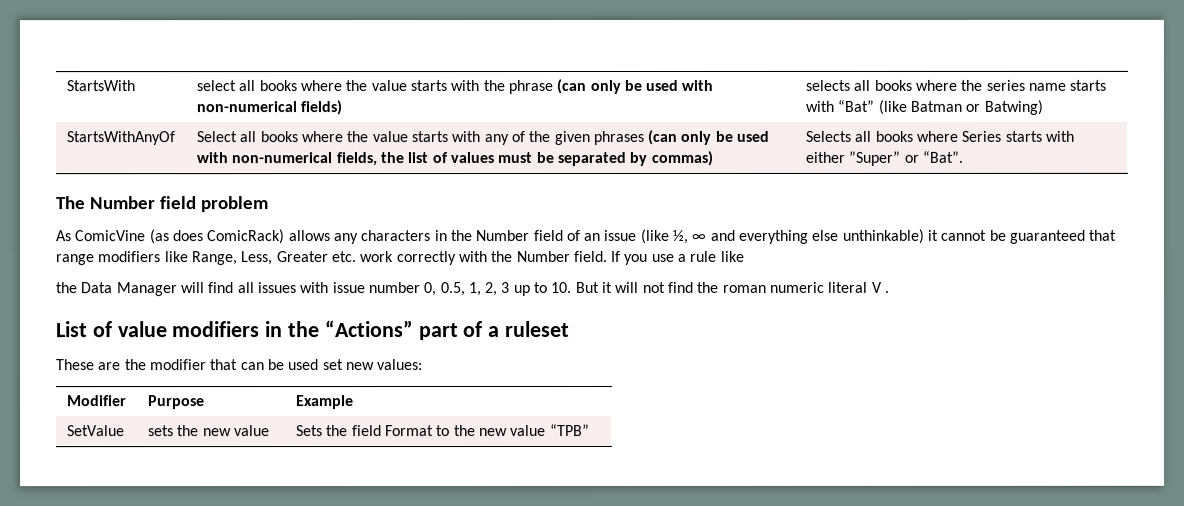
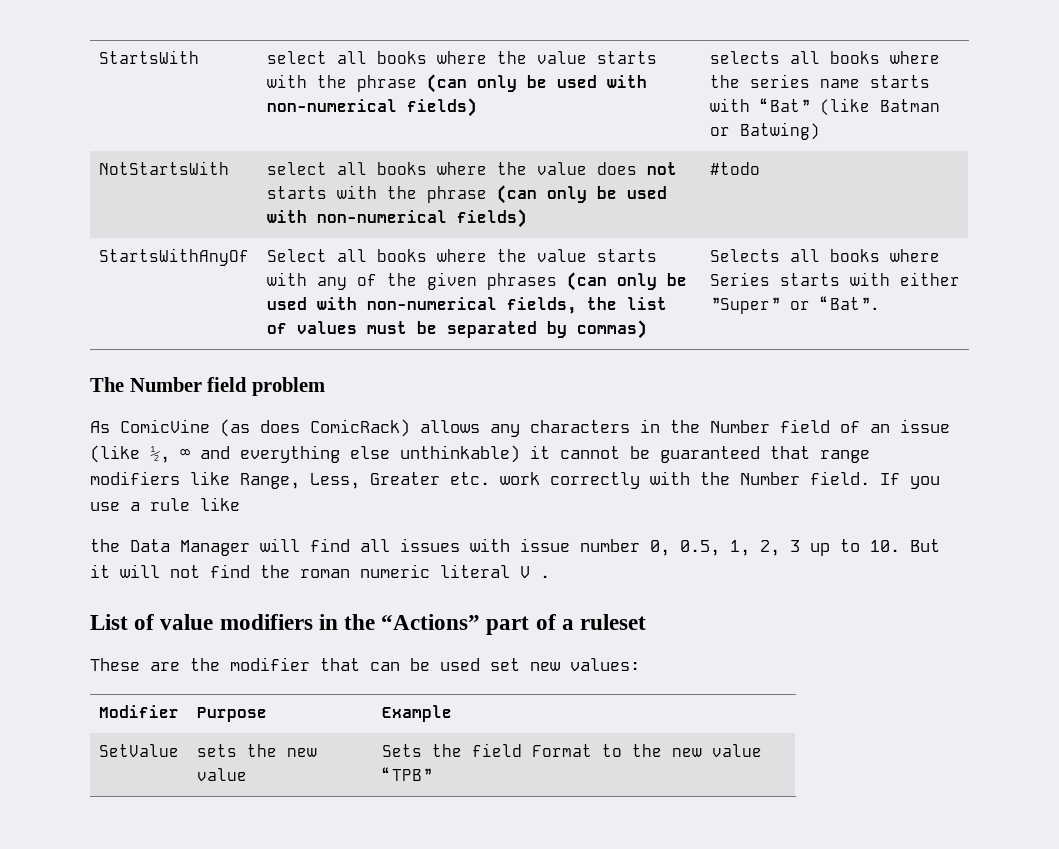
+ NotStartsWith | select all books where the value does not starts with the phrase (can only be used with non-numerical fields) | #todo

